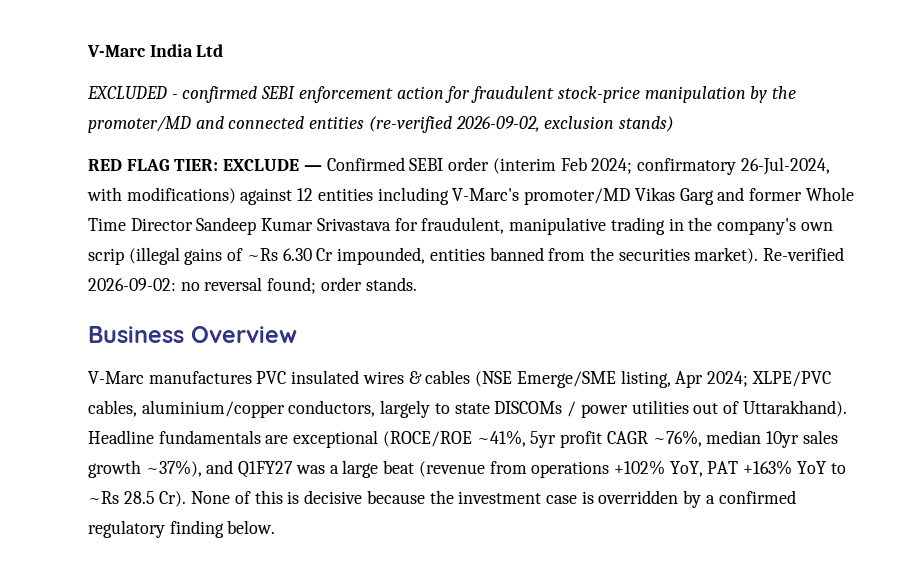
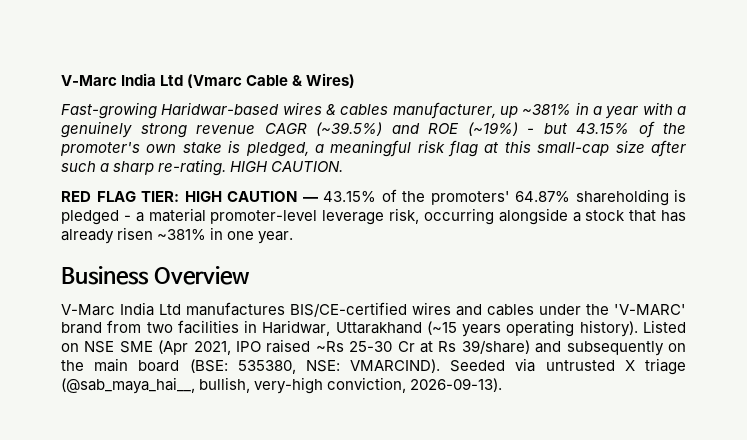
- V-Marc India Ltd
- EXCLUDED - confirmed SEBI enforcement action for fraudulent stock-price manipulation by the promoter/MD and connected entities (re-verified 2026-09-02, exclusion stands)
- RED FLAG TIER: EXCLUDE — Confirmed SEBI order (interim Feb 2024; confirmatory 26-Jul-2024, with modifications) against 12 entities including V-Marc's promoter/MD Vikas Garg and former Whole Time Director Sandeep Kumar Srivastava for fraudulent, manipulative trading in the company's own scrip (illegal gains of ~Rs 6.30 Cr impounded, entities banned from the securities market). Re-verified 2026-09-02: no reversal found; order stands.
+ V-Marc India Ltd (Vmarc Cable & Wires)
+ Fast-growing Haridwar-based wires & cables manufacturer, up ~381% in a year with a genuinely strong revenue CAGR (~39.5%) and ROE (~19%) - but 43.15% of the promoter's own stake is pledged, a meaningful risk flag at this small-cap size after such a sharp re-rating. HIGH CAUTION.
+ RED FLAG TIER: HIGH CAUTION — 43.15% of the promoters' 64.87% shareholding is pledged - a material promoter-level leverage risk, occurring alongside a stock that has already risen ~381% in one year.
  Business Overview
- V-Marc manufactures PVC insulated wires & cables (NSE Emerge/SME listing, Apr 2024; XLPE/PVC cables, aluminium/copper conductors, largely to state DISCOMs / power utilities out of Uttarakhand). Headline fundamentals are exceptional (ROCE/ROE ~41%, 5yr profit CAGR ~76%, median 10yr sales growth ~37%), and Q1FY27 was a large beat (revenue from operations +102% YoY, PAT +163% YoY to ~Rs 28.5 Cr). None of this is decisive because the investment case is overridden by a confirmed regulatory finding below.
+ V-Marc India Ltd manufactures BIS/CE-certified wires and cables under the 'V-MARC' brand from two facilities in Haridwar, Uttarakhand (~15 years operating history). Listed on NSE SME (Apr 2021, IPO raised ~Rs 25-30 Cr at Rs 39/share) and subsequently on the main board (BSE: 535380, NSE: VMARCIND). Seeded via untrusted X triage (@sab_maya_hai__, bullish, very-high conviction, 2026-09-13).

